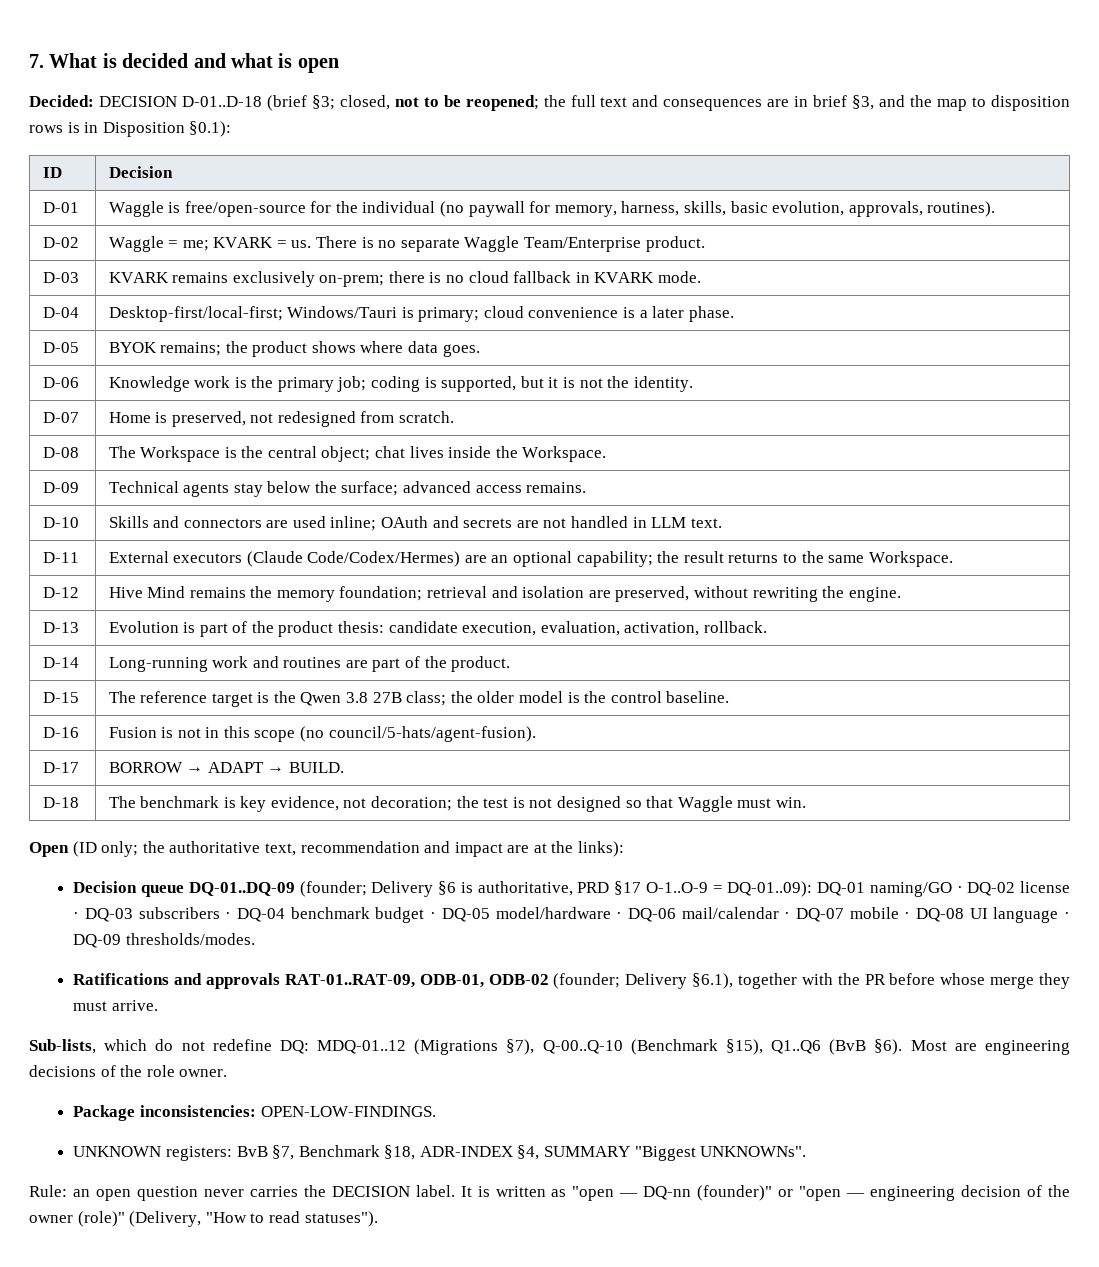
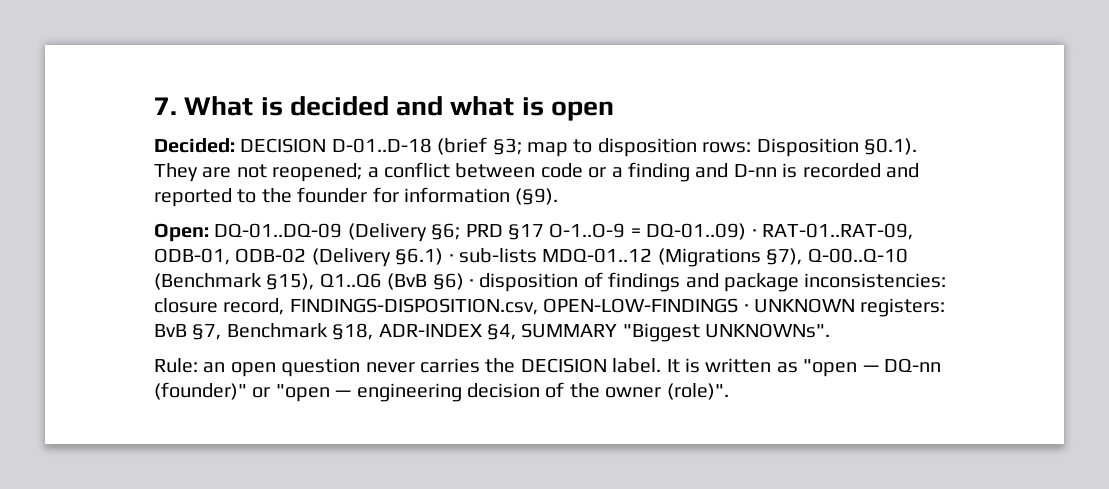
- Decided: DECISION D-01..D-18 (brief §3; closed, not to be reopened; the full text and consequences are in brief §3, and the map to disposition rows is in Disposition §0.1):
- ID | Decision
- D-01 | Waggle is free/open-source for the individual (no paywall for memory, harness, skills, basic evolution, approvals, routines).
- D-02 | Waggle = me; KVARK = us. There is no separate Waggle Team/Enterprise product.
- D-03 | KVARK remains exclusively on-prem; there is no cloud fallback in KVARK mode.
- D-04 | Desktop-first/local-first; Windows/Tauri is primary; cloud convenience is a later phase.
- D-05 | BYOK remains; the product shows where data goes.
- D-06 | Knowledge work is the primary job; coding is supported, but it is not the identity.
- D-07 | Home is preserved, not redesigned from scratch.
- D-08 | The Workspace is the central object; chat lives inside the Workspace.
- D-09 | Technical agents stay below the surface; advanced access remains.
- D-10 | Skills and connectors are used inline; OAuth and secrets are not handled in LLM text.
- D-11 | External executors (Claude Code/Codex/Hermes) are an optional capability; the result returns to the same Workspace.
- D-12 | Hive Mind remains the memory foundation; retrieval and isolation are preserved, without rewriting the engine.
- D-13 | Evolution is part of the product thesis: candidate execution, evaluation, activation, rollback.
- D-14 | Long-running work and routines are part of the product.
- D-15 | The reference target is the Qwen 3.8 27B class; the older model is the control baseline.
- D-16 | Fusion is not in this scope (no council/5-hats/agent-fusion).
- D-17 | BORROW → ADAPT → BUILD.
- D-18 | The benchmark is key evidence, not decoration; the test is not designed so that Waggle must win.
- Open (ID only; the authoritative text, recommendation and impact are at the links):
- Decision queue DQ-01..DQ-09 (founder; Delivery §6 is authoritative, PRD §17 O-1..O-9 = DQ-01..09): DQ-01 naming/GO · DQ-02 license · DQ-03 subscribers · DQ-04 benchmark budget · DQ-05 model/hardware · DQ-06 mail/calendar · DQ-07 mobile · DQ-08 UI language · DQ-09 thresholds/modes.
- Ratifications and approvals RAT-01..RAT-09, ODB-01, ODB-02 (founder; Delivery §6.1), together with the PR before whose merge they must arrive.
- Sub-lists, which do not redefine DQ: MDQ-01..12 (Migrations §7), Q-00..Q-10 (Benchmark §15), Q1..Q6 (BvB §6). Most are engineering decisions of the role owner.
- Package inconsistencies: OPEN-LOW-FINDINGS.
- UNKNOWN registers: BvB §7, Benchmark §18, ADR-INDEX §4, SUMMARY "Biggest UNKNOWNs".
+ Decided: DECISION D-01..D-18 (brief §3; map to disposition rows: Disposition §0.1). They are not reopened; a conflict between code or a finding and D-nn is recorded and reported to the founder for information (§9).
+ Open: DQ-01..DQ-09 (Delivery §6; PRD §17 O-1..O-9 = DQ-01..09) · RAT-01..RAT-09, ODB-01, ODB-02 (Delivery §6.1) · sub-lists MDQ-01..12 (Migrations §7), Q-00..Q-10 (Benchmark §15), Q1..Q6 (BvB §6) · disposition of findings and package inconsistencies: closure record, FINDINGS-DISPOSITION.csv, OPEN-LOW-FINDINGS · UNKNOWN registers: BvB §7, Benchmark §18, ADR-INDEX §4, SUMMARY "Biggest UNKNOWNs".
- It is written as "open — DQ-nn (founder)" or "open — engineering decision of the owner (role)" (Delivery, "How to read statuses").
+ It is written as "open — DQ-nn (founder)" or "open — engineering decision of the owner (role)".

